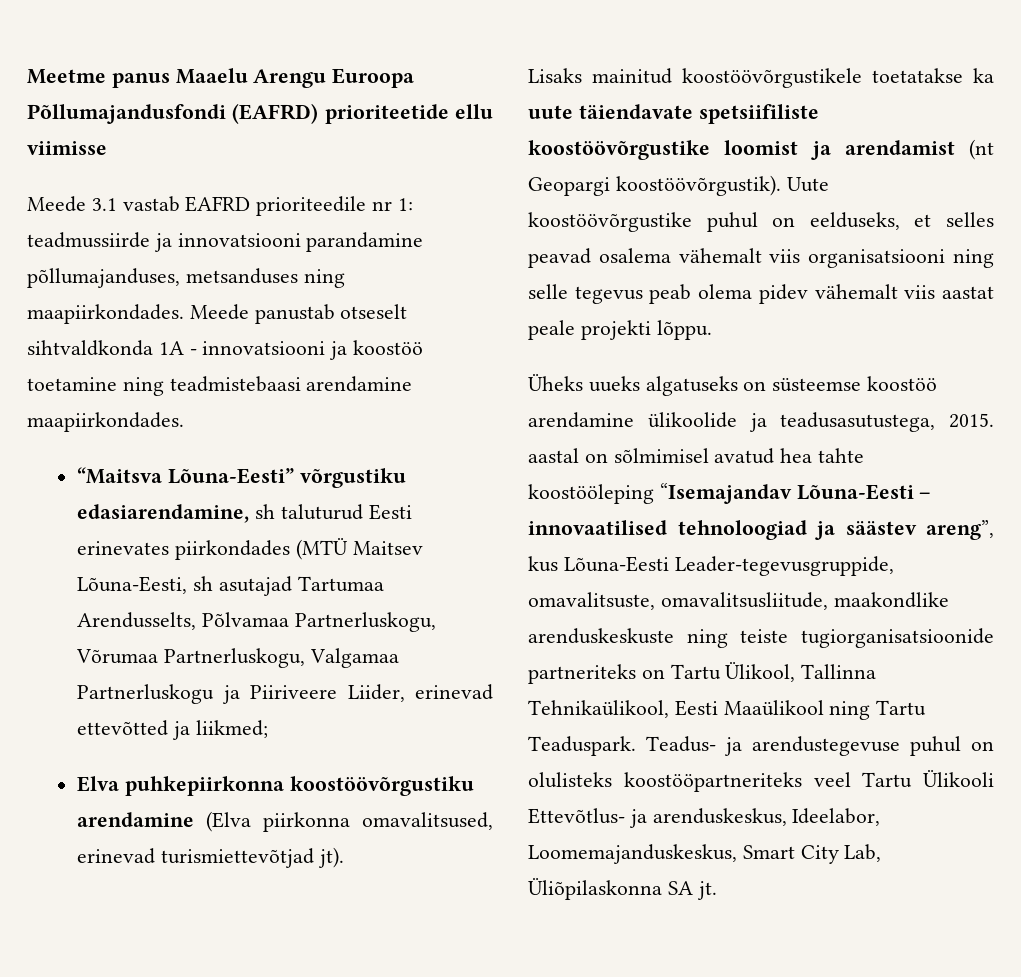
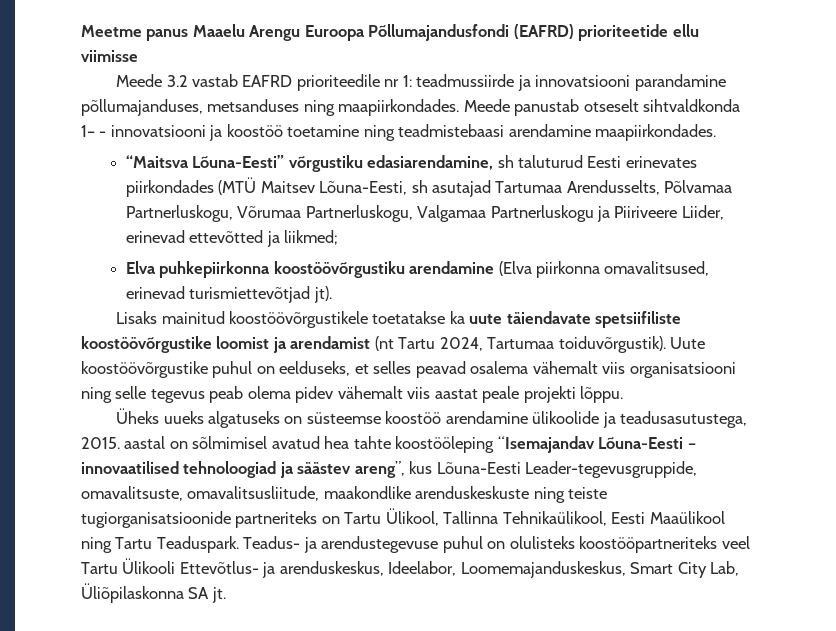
- Meede 3.1 vastab EAFRD prioriteedile nr 1: teadmussiirde ja innovatsiooni parandamine põllumajanduses, metsanduses ning maapiirkondades.
+ Meede 3.2 vastab EAFRD prioriteedile nr 1: teadmussiirde ja innovatsiooni parandamine põllumajanduses, metsanduses ning maapiirkondades.
- Meede panustab otseselt sihtvaldkonda 1A - innovatsiooni ja koostöö toetamine ning teadmistebaasi arendamine maapiirkondades.
+ Meede panustab otseselt sihtvaldkonda 1– - innovatsiooni ja koostöö toetamine ning teadmistebaasi arendamine maapiirkondades.
- Lisaks mainitud koostöövõrgustikele toetatakse ka uute täiendavate spetsiifiliste koostöövõrgustike loomist ja arendamist (nt Geopargi koostöövõrgustik).
+ Lisaks mainitud koostöövõrgustikele toetatakse ka uute täiendavate spetsiifiliste koostöövõrgustike loomist ja arendamist (nt Tartu 2024, Tartumaa toiduvõrgustik).

